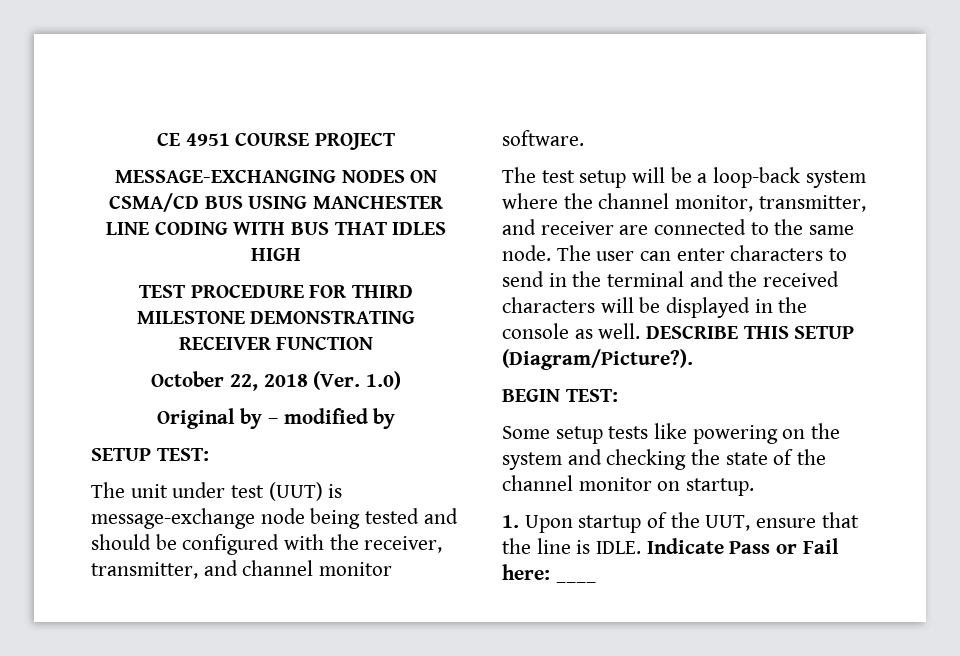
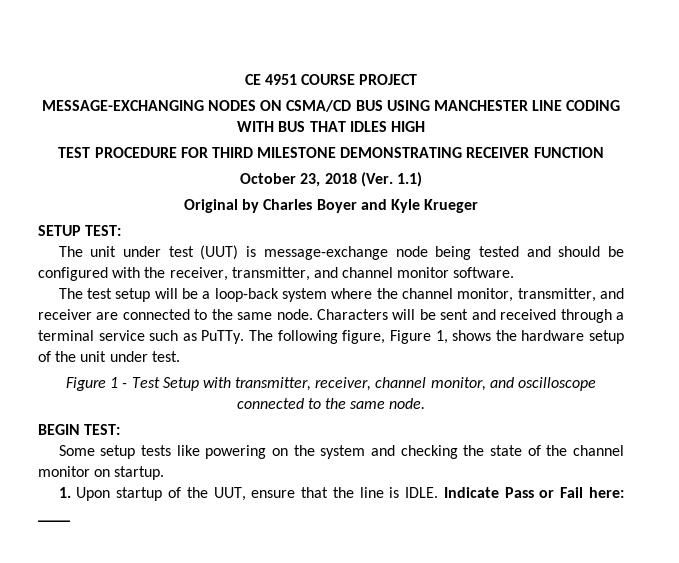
- October 22, 2018 (Ver. 1.0)
+ October 23, 2018 (Ver. 1.1)
- Original by – modified by
+ Original by Charles Boyer and Kyle Krueger
- The user can enter characters to send in the terminal and the received characters will be displayed in the console as well. DESCRIBE THIS SETUP (Diagram/Picture?).
+ Characters will be sent and received through a terminal service such as PuTTy. The following figure, Figure 1, shows the hardware setup of the unit under test.
+ Figure 1 - Test Setup with transmitter, receiver, channel monitor, and oscilloscope connected to the same node.

